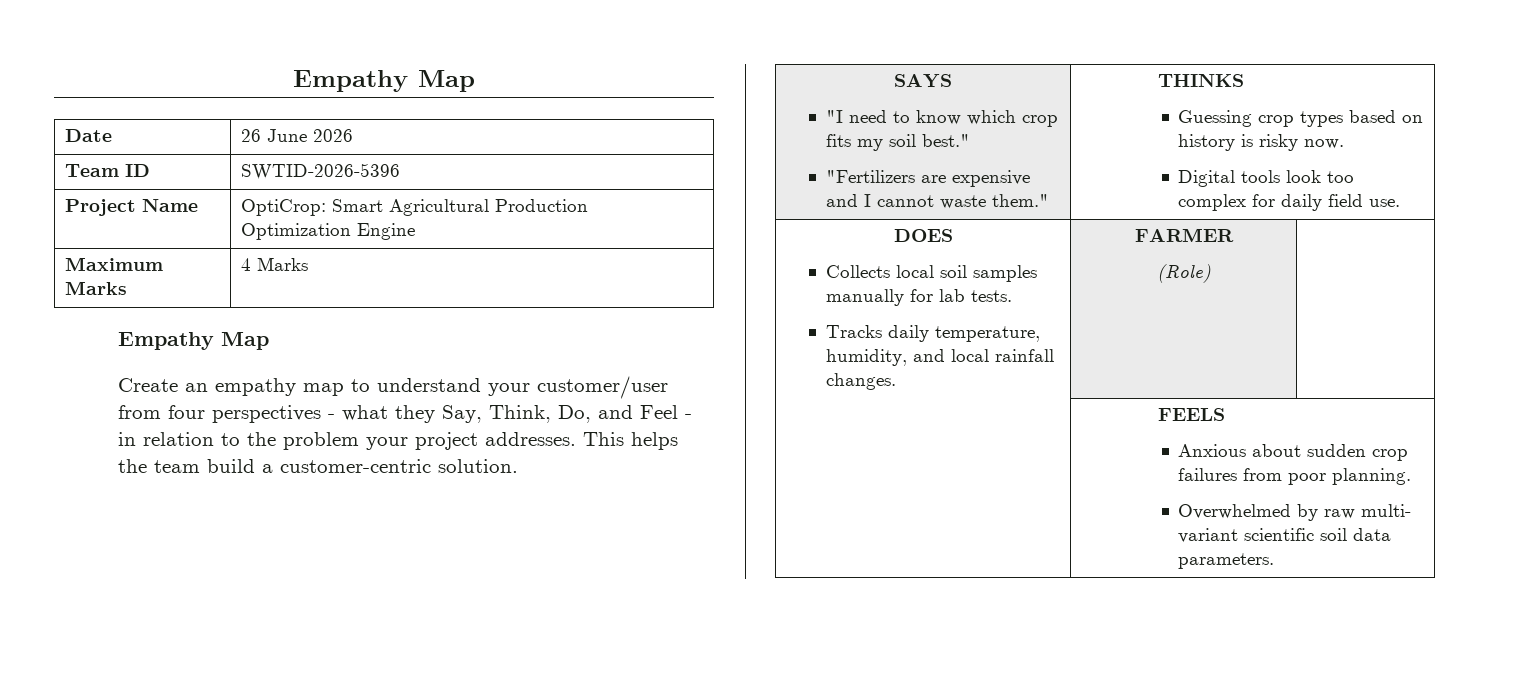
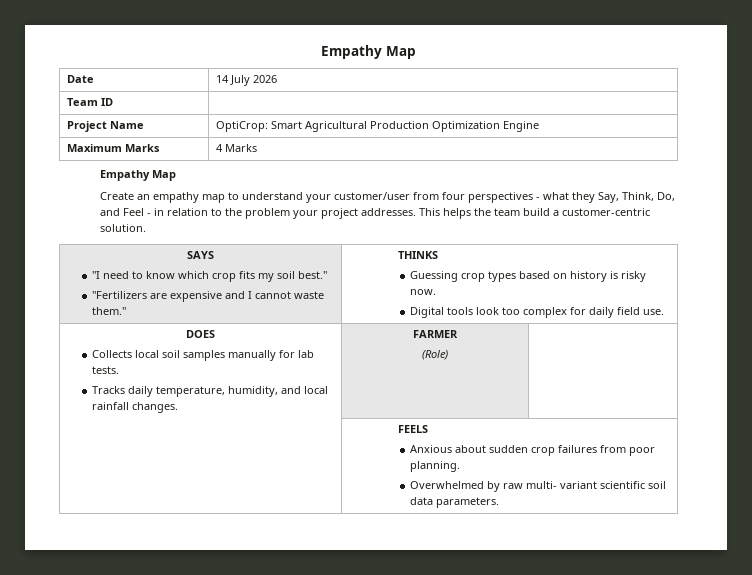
- Date | 26 June 2026
+ Date | 14 July 2026
- Team ID | SWTID-2026-5396
+ Team ID |

